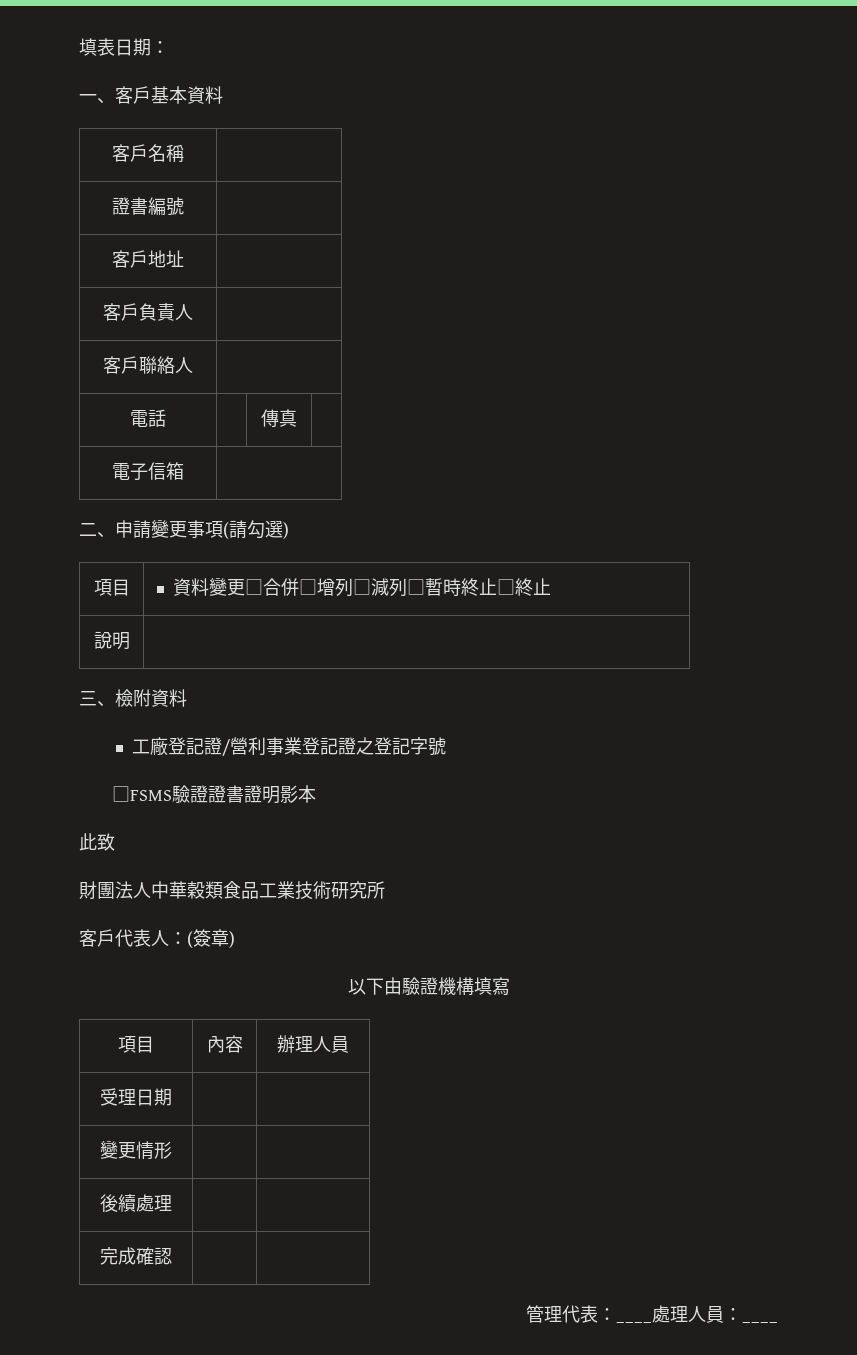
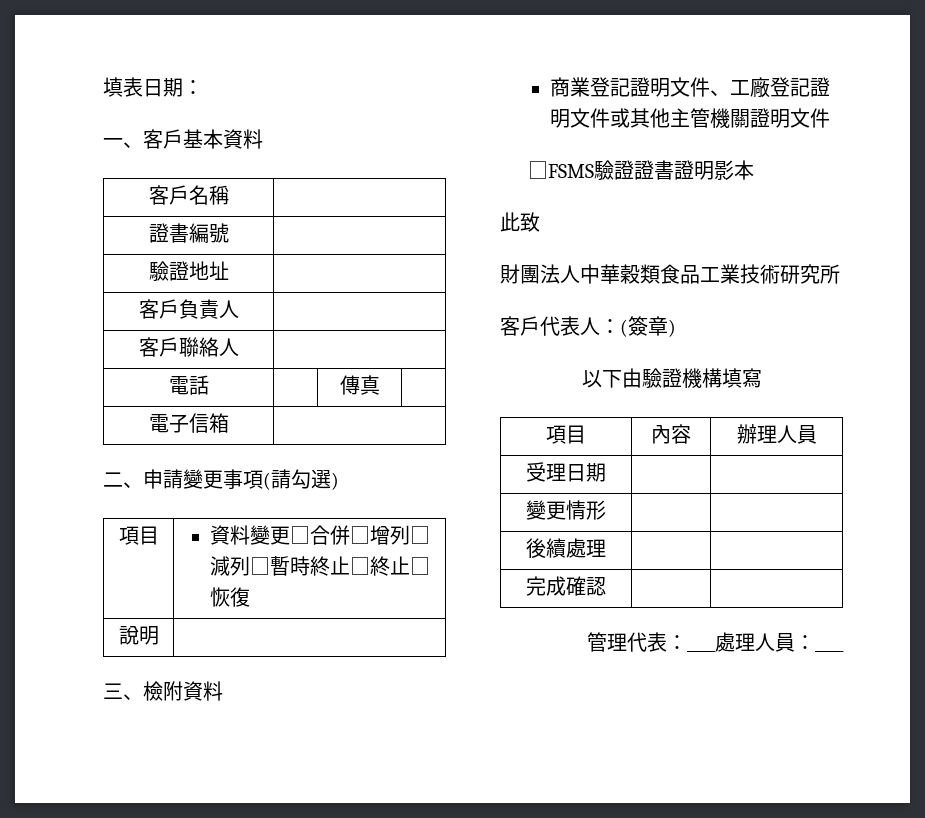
- 客戶地址 |
+ 驗證地址 |
- 項目 | 資料變更□合併□增列□減列□暫時終止□終止
+ 項目 | 資料變更□合併□增列□減列□暫時終止□終止□恢復
- 工廠登記證/營利事業登記證之登記字號
+ 商業登記證明文件、工廠登記證明文件或其他主管機關證明文件

